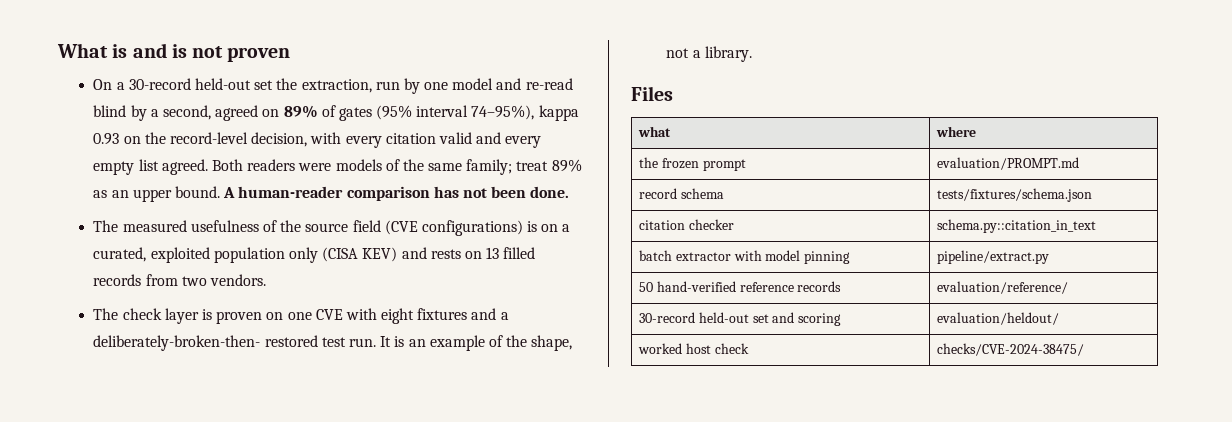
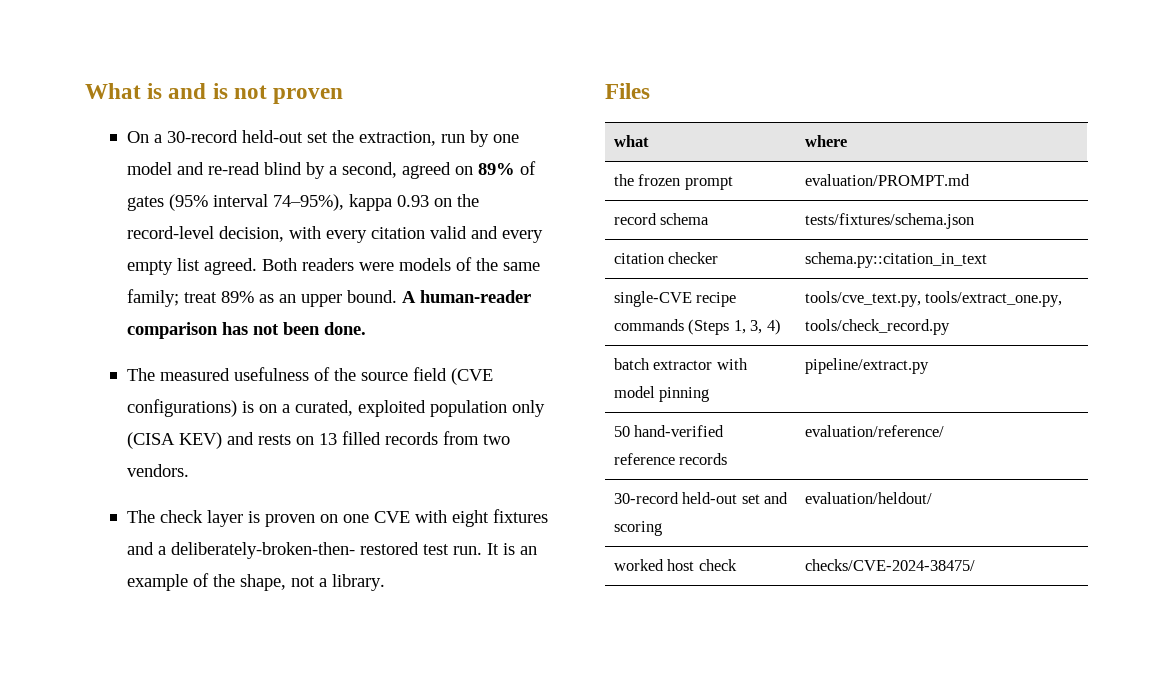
+ single-CVE recipe commands (Steps 1, 3, 4) | tools/cve_text.py, tools/extract_one.py, tools/check_record.py

